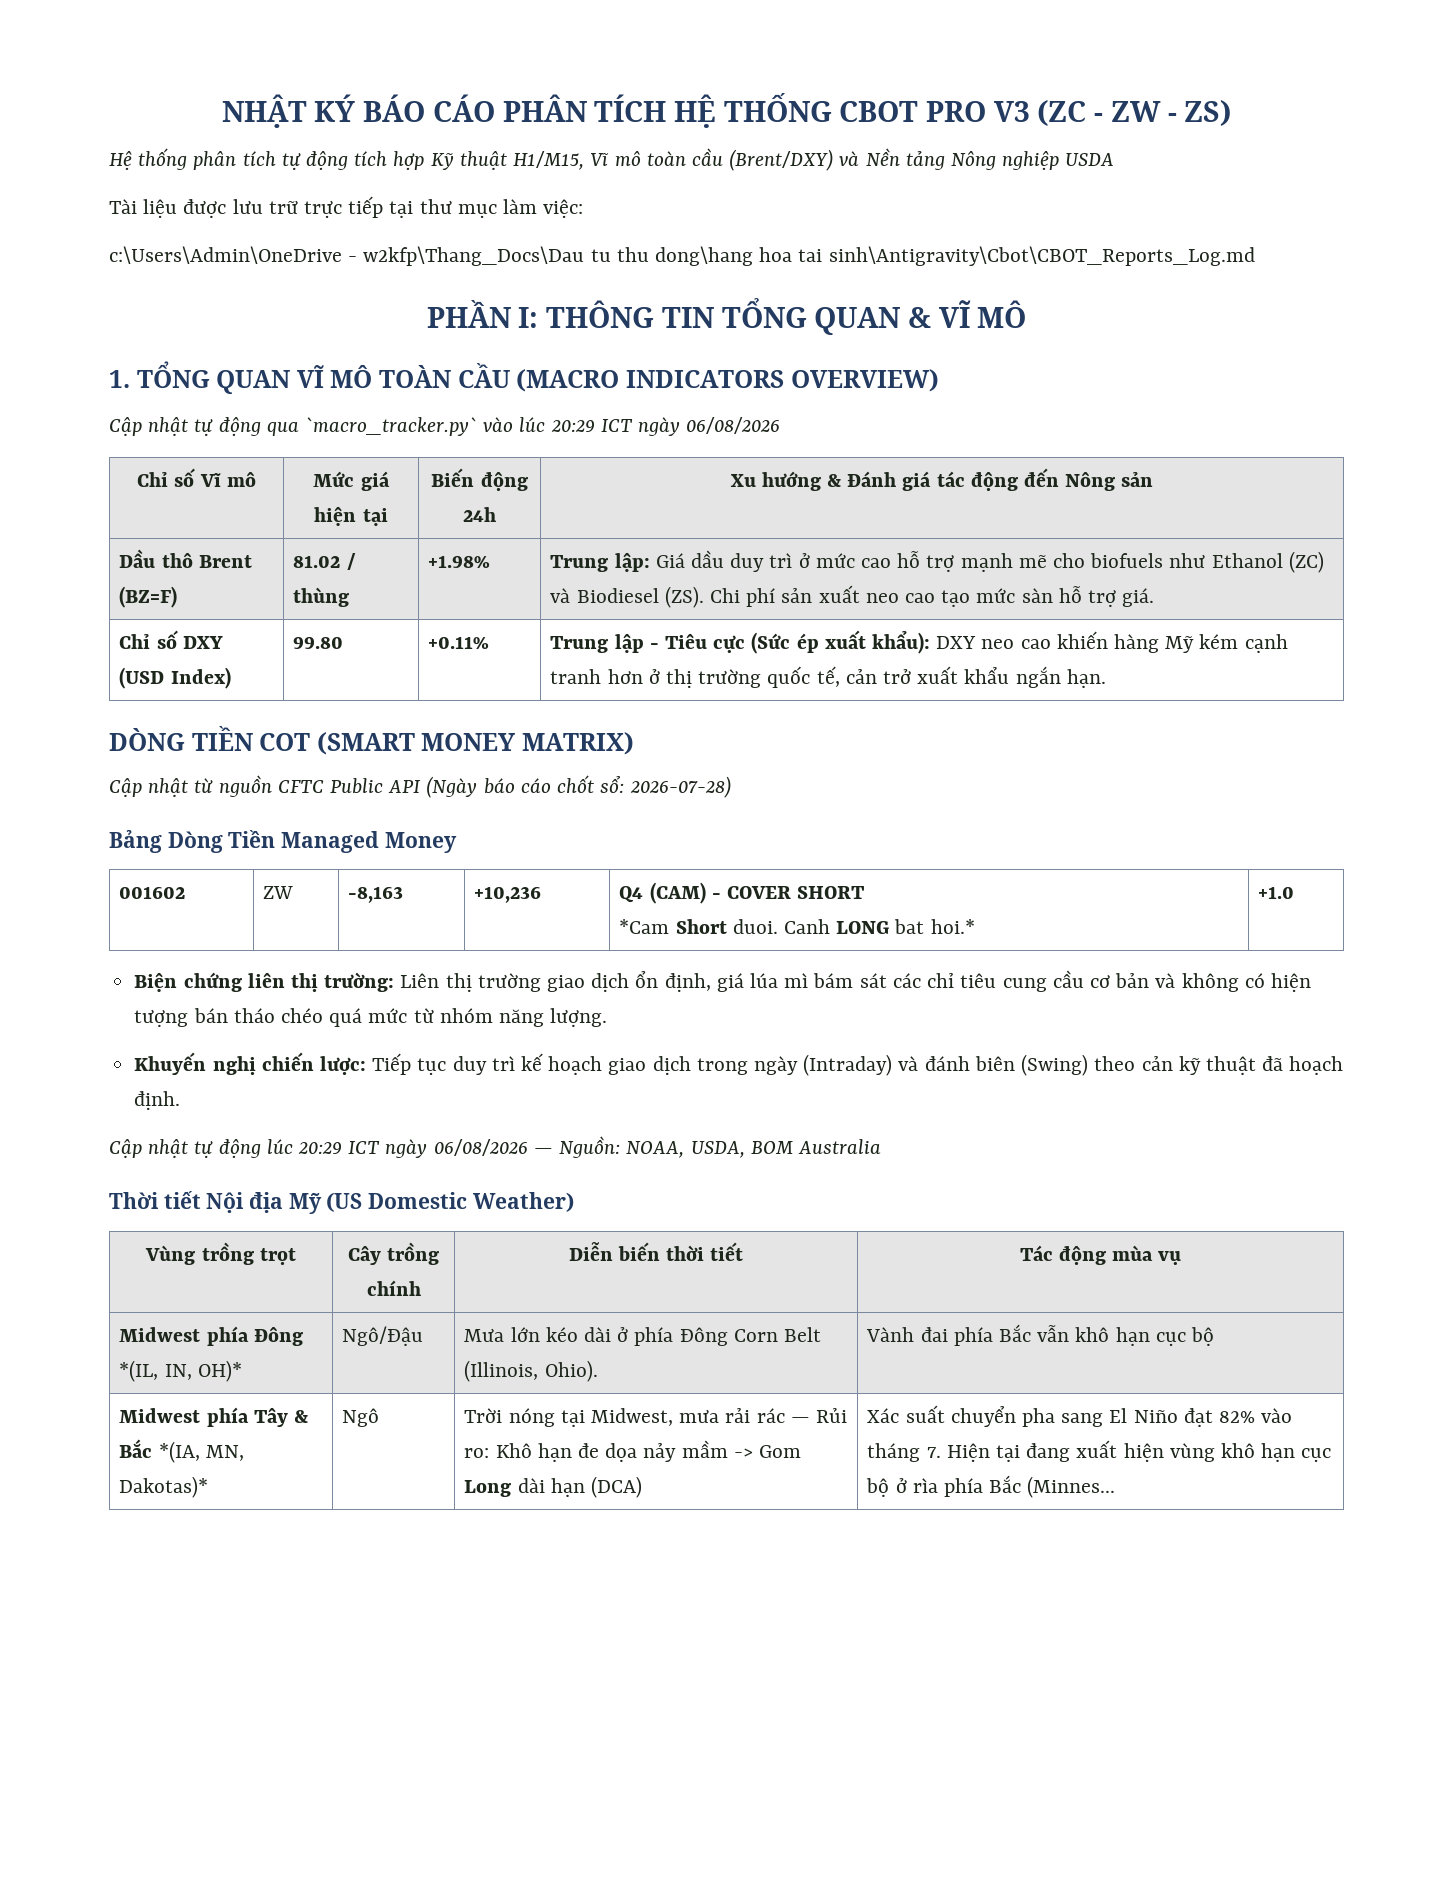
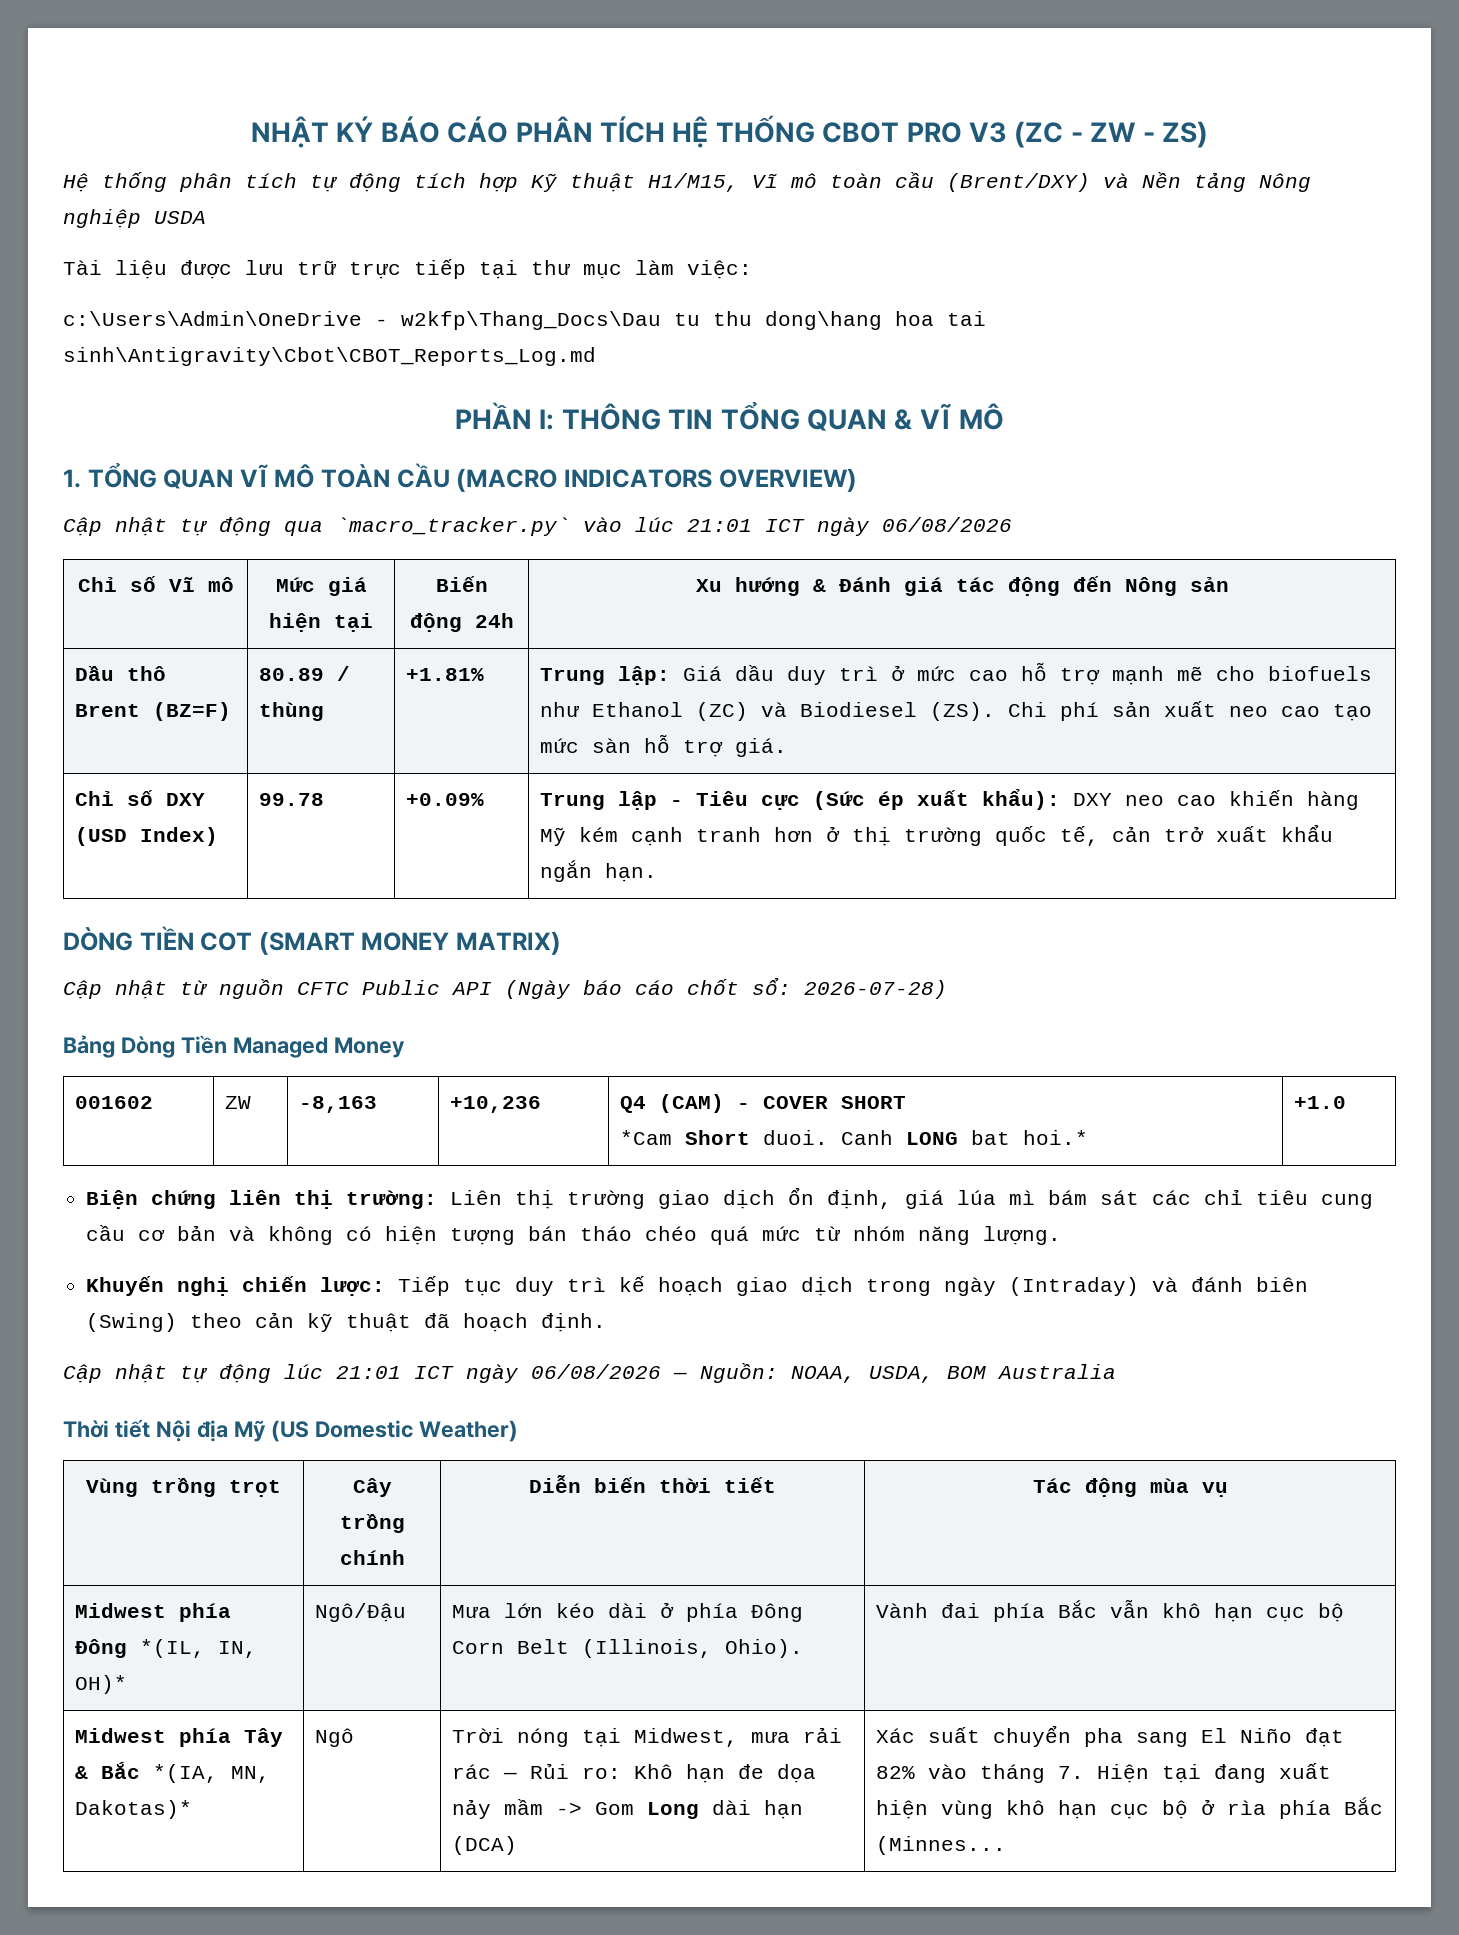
- Cập nhật tự động qua `macro_tracker.py` vào lúc 20:29 ICT ngày 06/08/2026
+ Cập nhật tự động qua `macro_tracker.py` vào lúc 21:01 ICT ngày 06/08/2026
- 81.02 / thùng
+ 80.89 / thùng
- +1.98%
+ +1.81%
- Chỉ số DXY (USD Index) | 99.80 | +0.11% | Trung lập - Tiêu cực (Sức ép xuất khẩu): DXY neo cao khiến hàng Mỹ kém cạnh tranh hơn ở thị trường quốc tế, cản trở xuất khẩu ngắn hạn.
+ Chỉ số DXY (USD Index) | 99.78 | +0.09% | Trung lập - Tiêu cực (Sức ép xuất khẩu): DXY neo cao khiến hàng Mỹ kém cạnh tranh hơn ở thị trường quốc tế, cản trở xuất khẩu ngắn hạn.
- Cập nhật tự động lúc 20:29 ICT ngày 06/08/2026 — Nguồn: NOAA, USDA, BOM Australia
+ Cập nhật tự động lúc 21:01 ICT ngày 06/08/2026 — Nguồn: NOAA, USDA, BOM Australia

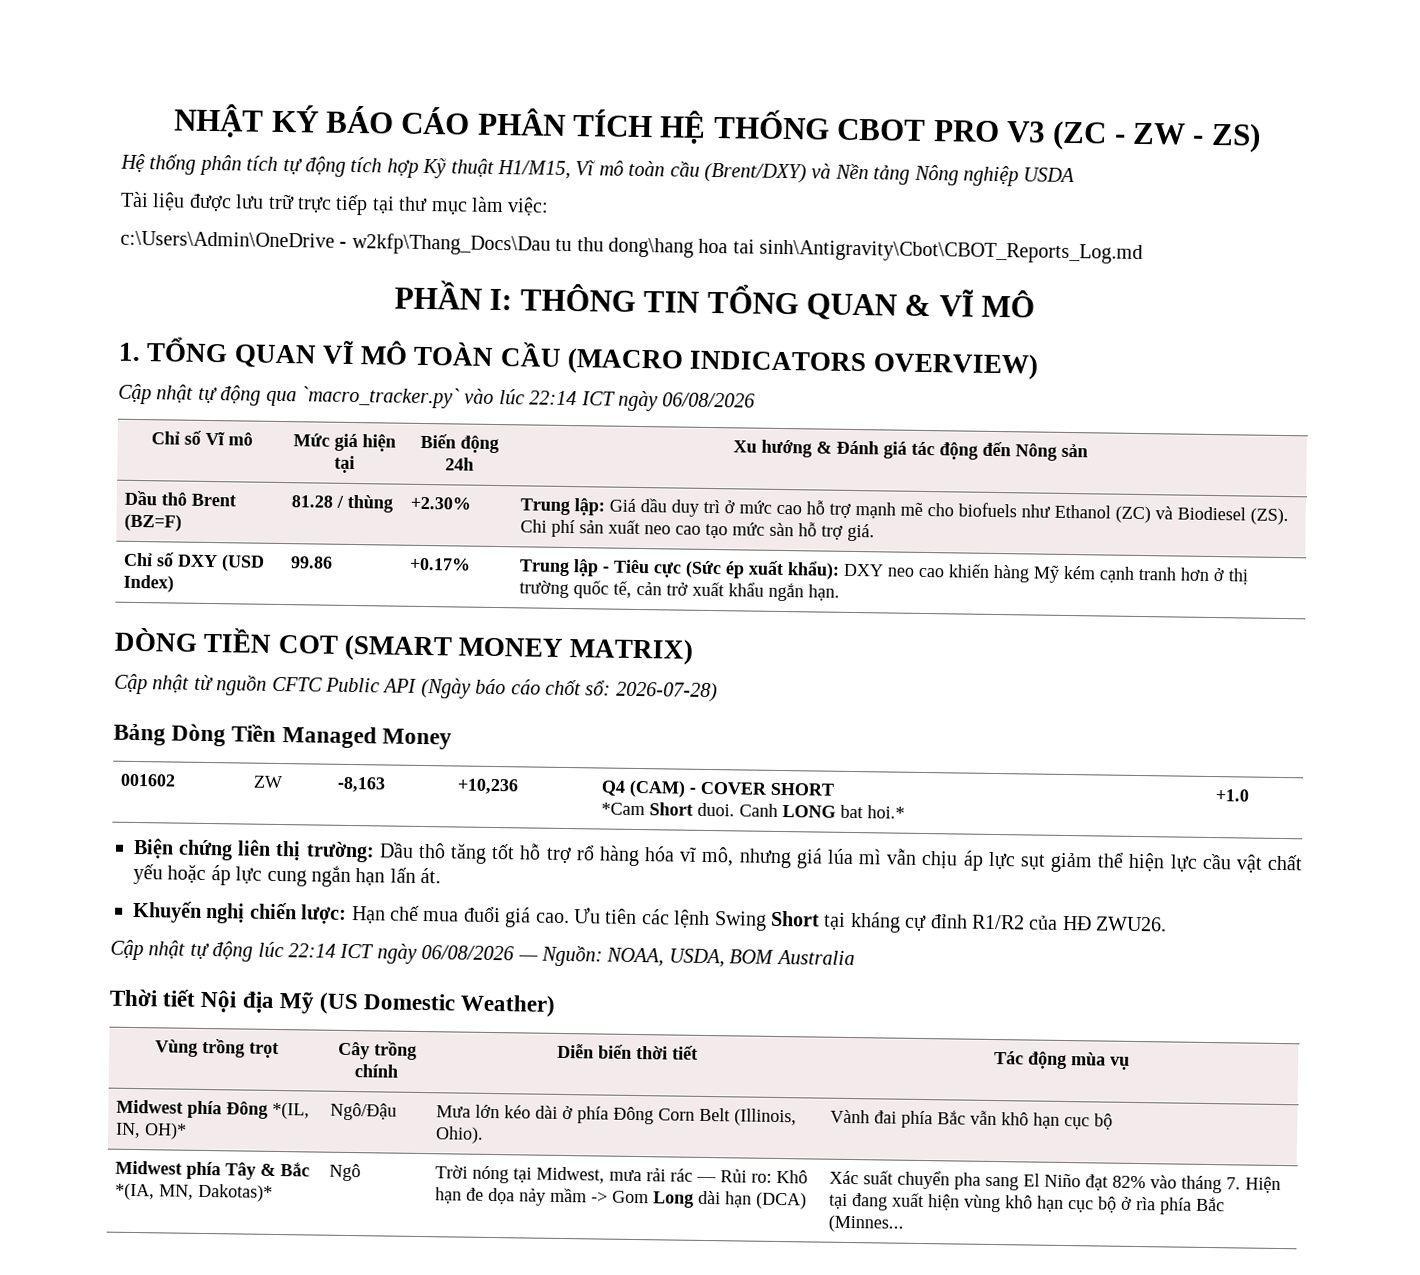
- Cập nhật tự động qua `macro_tracker.py` vào lúc 21:01 ICT ngày 06/08/2026
+ Cập nhật tự động qua `macro_tracker.py` vào lúc 22:14 ICT ngày 06/08/2026
- 80.89 / thùng
+ 81.28 / thùng
- +1.81%
+ +2.30%
- Chỉ số DXY (USD Index) | 99.78 | +0.09% | Trung lập - Tiêu cực (Sức ép xuất khẩu): DXY neo cao khiến hàng Mỹ kém cạnh tranh hơn ở thị trường quốc tế, cản trở xuất khẩu ngắn hạn.
+ Chỉ số DXY (USD Index) | 99.86 | +0.17% | Trung lập - Tiêu cực (Sức ép xuất khẩu): DXY neo cao khiến hàng Mỹ kém cạnh tranh hơn ở thị trường quốc tế, cản trở xuất khẩu ngắn hạn.
- Biện chứng liên thị trường: Liên thị trường giao dịch ổn định, giá lúa mì bám sát các chỉ tiêu cung cầu cơ bản và không có hiện tượng bán tháo chéo quá mức từ nhóm năng lượng.
- Khuyến nghị chiến lược: Tiếp tục duy trì kế hoạch giao dịch trong ngày (Intraday) và đánh biên (Swing) theo cản kỹ thuật đã hoạch định.
+ Biện chứng liên thị trường: Dầu thô tăng tốt hỗ trợ rổ hàng hóa vĩ mô, nhưng giá lúa mì vẫn chịu áp lực sụt giảm thể hiện lực cầu vật chất yếu hoặc áp lực cung ngắn hạn lấn át.
+ Khuyến nghị chiến lược: Hạn chế mua đuổi giá cao. Ưu tiên các lệnh Swing Short tại kháng cự đỉnh R1/R2 của HĐ ZWU26.
- Cập nhật tự động lúc 21:01 ICT ngày 06/08/2026 — Nguồn: NOAA, USDA, BOM Australia
+ Cập nhật tự động lúc 22:14 ICT ngày 06/08/2026 — Nguồn: NOAA, USDA, BOM Australia

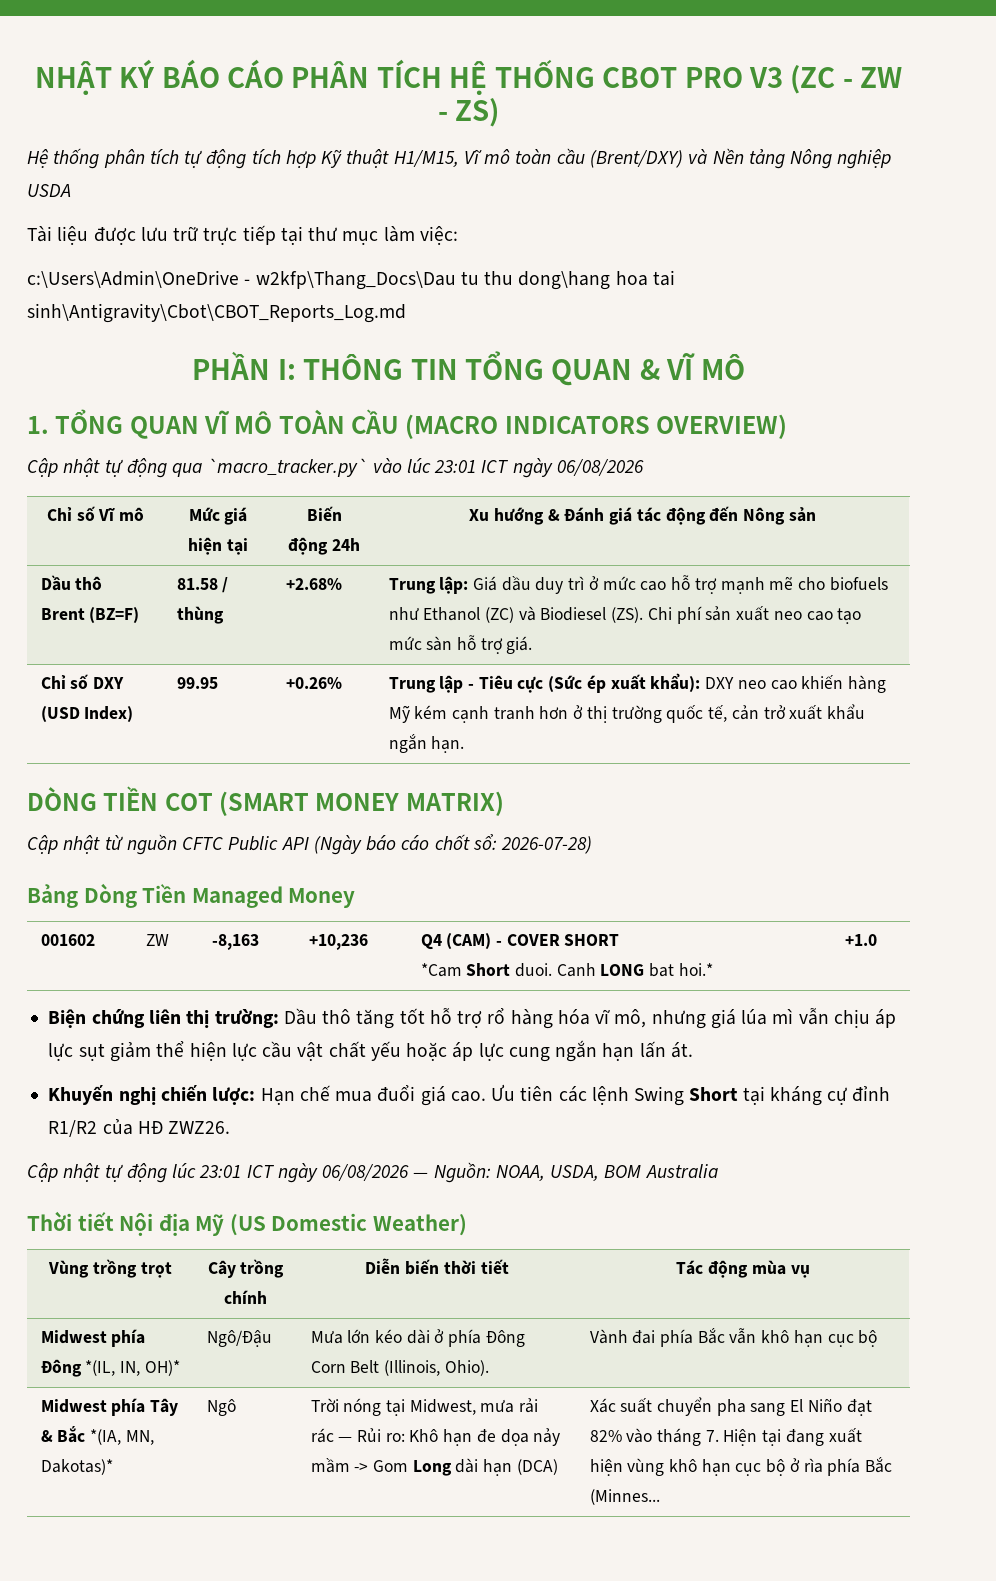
- Cập nhật tự động qua `macro_tracker.py` vào lúc 22:14 ICT ngày 06/08/2026
+ Cập nhật tự động qua `macro_tracker.py` vào lúc 23:01 ICT ngày 06/08/2026
- 81.28 / thùng
+ 81.58 / thùng
- +2.30%
+ +2.68%
- Chỉ số DXY (USD Index) | 99.86 | +0.17% | Trung lập - Tiêu cực (Sức ép xuất khẩu): DXY neo cao khiến hàng Mỹ kém cạnh tranh hơn ở thị trường quốc tế, cản trở xuất khẩu ngắn hạn.
+ Chỉ số DXY (USD Index) | 99.95 | +0.26% | Trung lập - Tiêu cực (Sức ép xuất khẩu): DXY neo cao khiến hàng Mỹ kém cạnh tranh hơn ở thị trường quốc tế, cản trở xuất khẩu ngắn hạn.
- Ưu tiên các lệnh Swing Short tại kháng cự đỉnh R1/R2 của HĐ ZWU26.
+ Ưu tiên các lệnh Swing Short tại kháng cự đỉnh R1/R2 của HĐ ZWZ26.
- Cập nhật tự động lúc 22:14 ICT ngày 06/08/2026 — Nguồn: NOAA, USDA, BOM Australia
+ Cập nhật tự động lúc 23:01 ICT ngày 06/08/2026 — Nguồn: NOAA, USDA, BOM Australia

